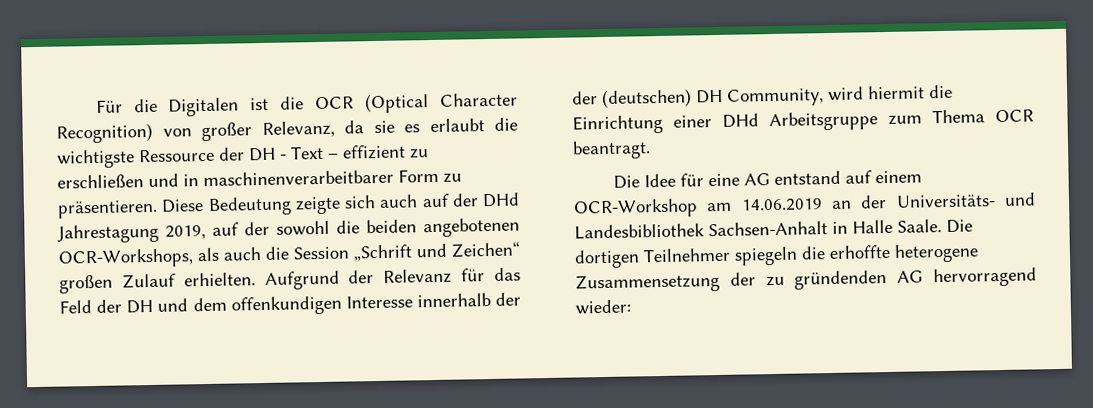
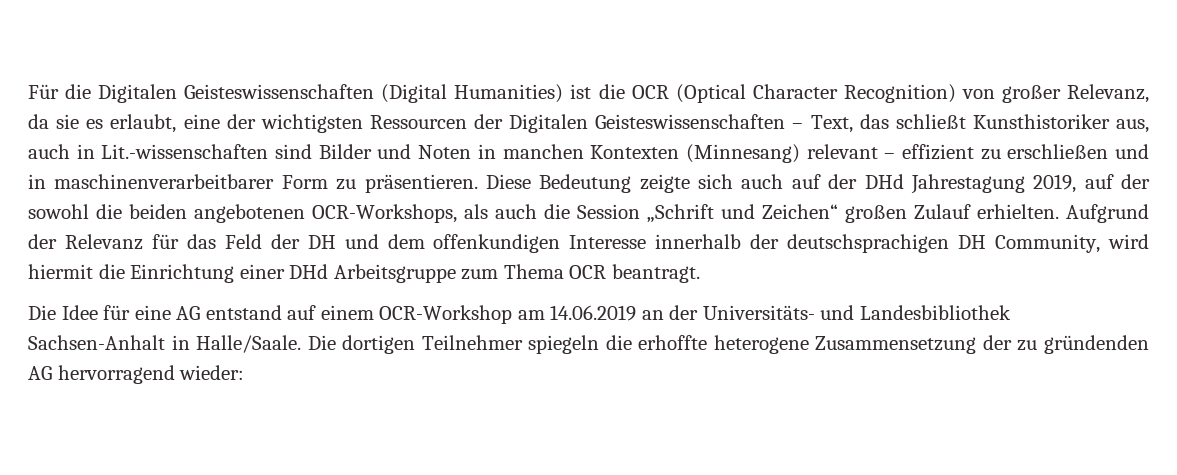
- Für die Digitalen ist die OCR (Optical Character Recognition) von großer Relevanz, da sie es erlaubt die wichtigste Ressource der DH - Text – effizient zu erschließen und in maschinenverarbeitbarer Form zu präsentieren.
+ Für die Digitalen Geisteswissenschaften (Digital Humanities) ist die OCR (Optical Character Recognition) von großer Relevanz, da sie es erlaubt, eine der wichtigsten Ressourcen der Digitalen Geisteswissenschaften – Text, das schließt Kunsthistoriker aus, auch in Lit.-wissenschaften sind Bilder und Noten in manchen Kontexten (Minnesang) relevant – effizient zu erschließen und in maschinenverarbeitbarer Form zu präsentieren.
- Aufgrund der Relevanz für das Feld der DH und dem offenkundigen Interesse innerhalb der der (deutschen) DH Community, wird hiermit die Einrichtung einer DHd Arbeitsgruppe zum Thema OCR beantragt.
+ Aufgrund der Relevanz für das Feld der DH und dem offenkundigen Interesse innerhalb der deutschsprachigen DH Community, wird hiermit die Einrichtung einer DHd Arbeitsgruppe zum Thema OCR beantragt.
- Die Idee für eine AG entstand auf einem OCR-Workshop am 14.06.2019 an der Universitäts- und Landesbibliothek Sachsen-Anhalt in Halle Saale.
+ Die Idee für eine AG entstand auf einem OCR-Workshop am 14.06.2019 an der Universitäts- und Landesbibliothek Sachsen-Anhalt in Halle/Saale.

